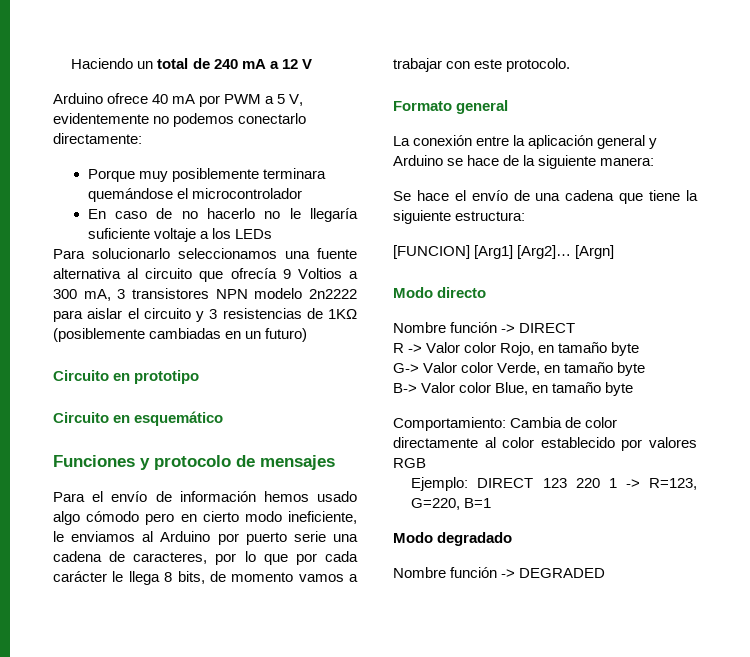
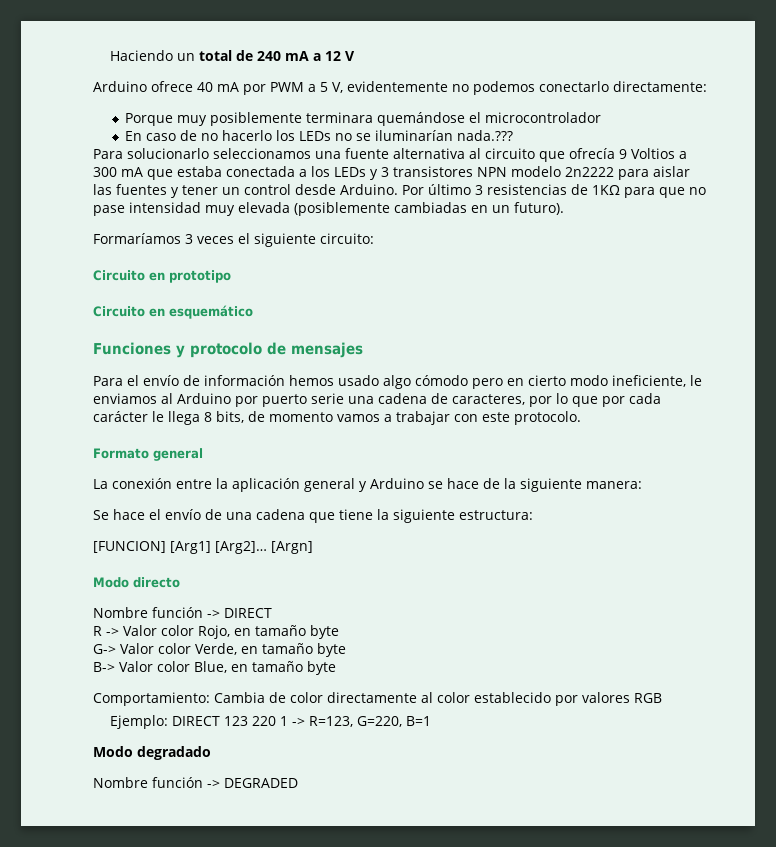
- En caso de no hacerlo no le llegaría suficiente voltaje a los LEDs
+ En caso de no hacerlo los LEDs no se iluminarían nada.???
- Para solucionarlo seleccionamos una fuente alternativa al circuito que ofrecía 9 Voltios a 300 mA, 3 transistores NPN modelo 2n2222 para aislar el circuito y 3 resistencias de 1KΩ (posiblemente cambiadas en un futuro)
+ Para solucionarlo seleccionamos una fuente alternativa al circuito que ofrecía 9 Voltios a 300 mA que estaba conectada a los LEDs y 3 transistores NPN modelo 2n2222 para aislar las fuentes y tener un control desde Arduino. Por último 3 resistencias de 1KΩ para que no pase intensidad muy elevada (posiblemente cambiadas en un futuro).
+ Formaríamos 3 veces el siguiente circuito:

